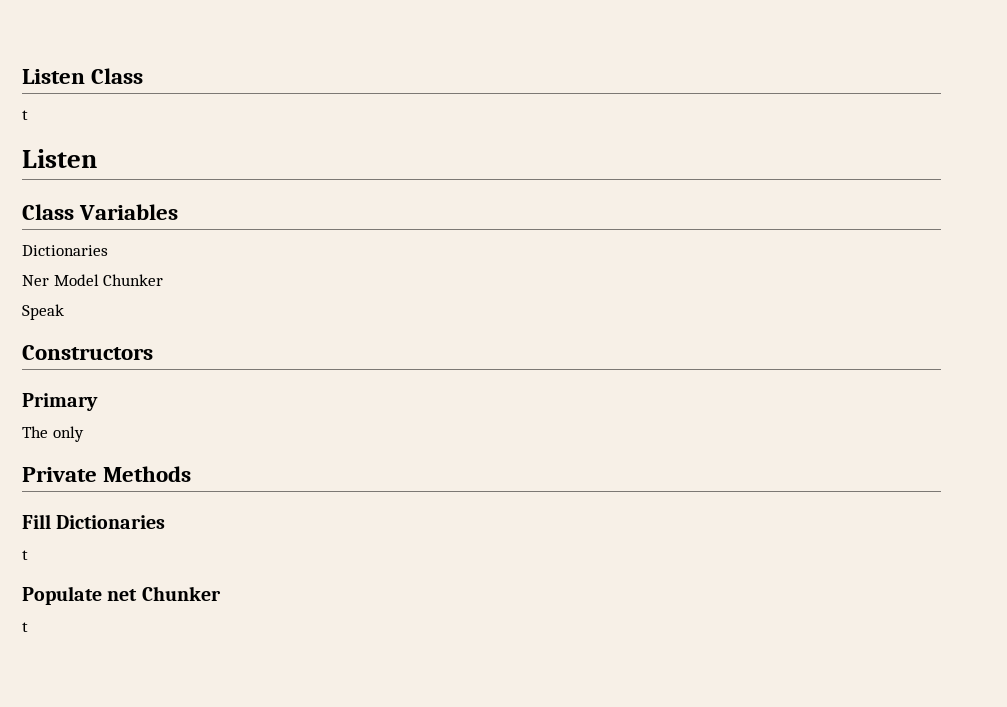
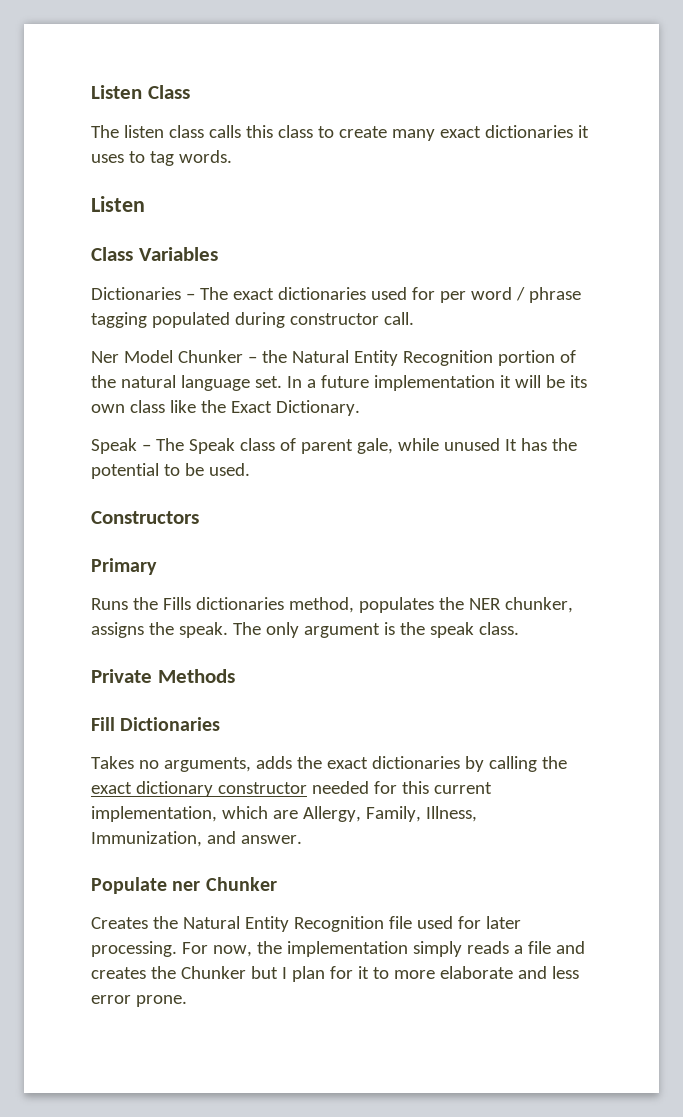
  Listen Class
- t
+ The listen class calls this class to create many exact dictionaries it uses to tag words.
  Listen
  Class Variables
- Dictionaries
- Ner Model Chunker
- Speak
+ Dictionaries – The exact dictionaries used for per word / phrase tagging populated during constructor call.
+ Ner Model Chunker – the Natural Entity Recognition portion of the natural language set. In a future implementation it will be its own class like the Exact Dictionary.
+ Speak – The Speak class of parent gale, while unused It has the potential to be used.
  Constructors
  Primary
- The only
+ Runs the Fills dictionaries method, populates the NER chunker, assigns the speak. The only argument is the speak class.
  Private Methods
  Fill Dictionaries
- t
+ Takes no arguments, adds the exact dictionaries by calling the exact dictionary constructor needed for this current implementation, which are Allergy, Family, Illness, Immunization, and answer.
- Populate net Chunker
- t
+ Populate ner Chunker
+ Creates the Natural Entity Recognition file used for later processing. For now, the implementation simply reads a file and creates the Chunker but I plan for it to more elaborate and less error prone.

